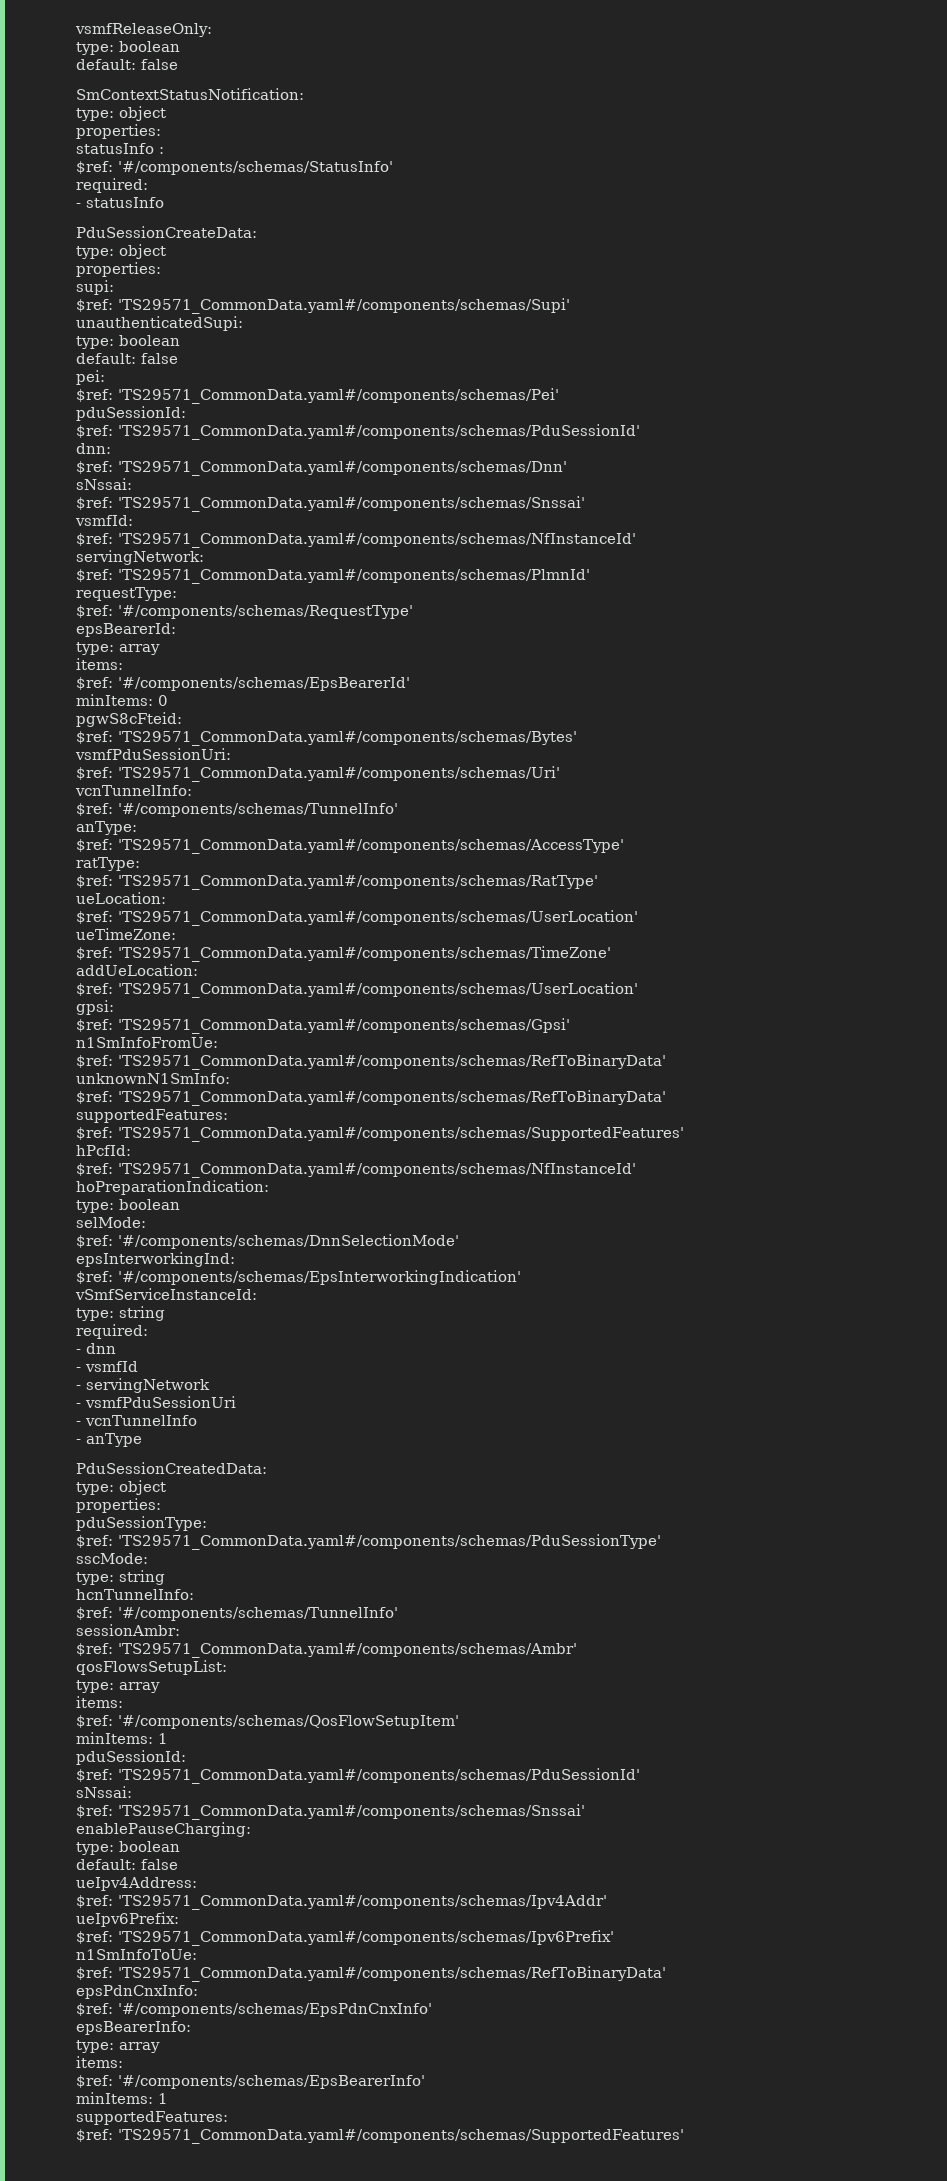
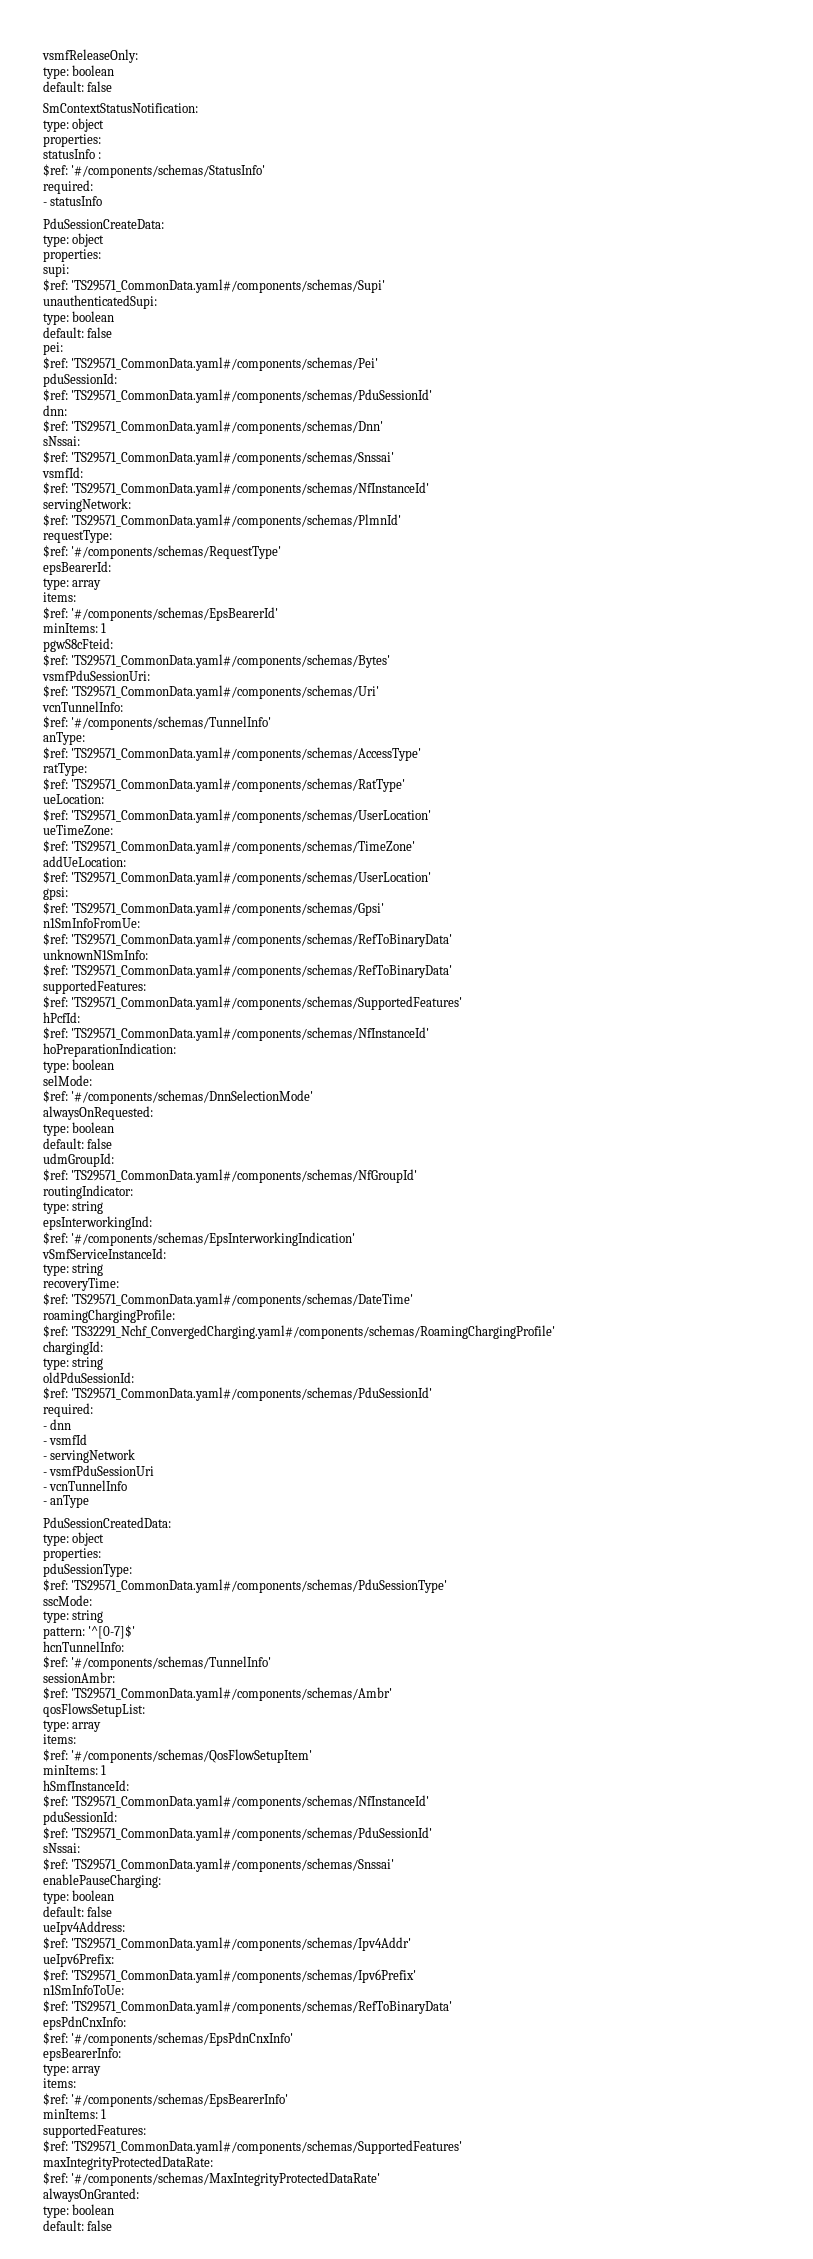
  $ref: '#/components/schemas/EpsBearerId'
- minItems: 0
+ minItems: 1
+ alwaysOnRequested:
+ type: boolean
+ default: false
+ udmGroupId:
+ $ref: 'TS29571_CommonData.yaml#/components/schemas/NfGroupId'
+ routingIndicator:
+ type: string
+ recoveryTime:
+ $ref: 'TS29571_CommonData.yaml#/components/schemas/DateTime'
+ roamingChargingProfile:
+ $ref: 'TS32291_Nchf_ConvergedCharging.yaml#/components/schemas/RoamingChargingProfile'
+ chargingId:
+ type: string
+ oldPduSessionId:
+ $ref: 'TS29571_CommonData.yaml#/components/schemas/PduSessionId'
+ pattern: '^[0-7]$'
+ hSmfInstanceId:
+ $ref: 'TS29571_CommonData.yaml#/components/schemas/NfInstanceId'
+ maxIntegrityProtectedDataRate:
+ $ref: '#/components/schemas/MaxIntegrityProtectedDataRate'
+ alwaysOnGranted:
+ type: boolean
+ default: false

